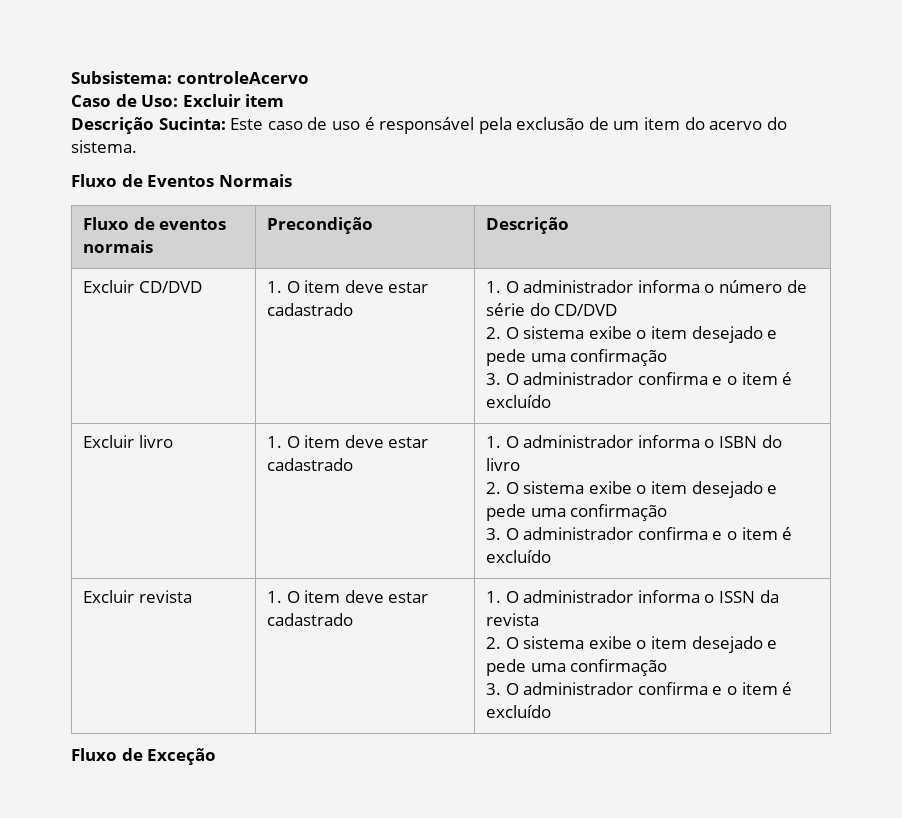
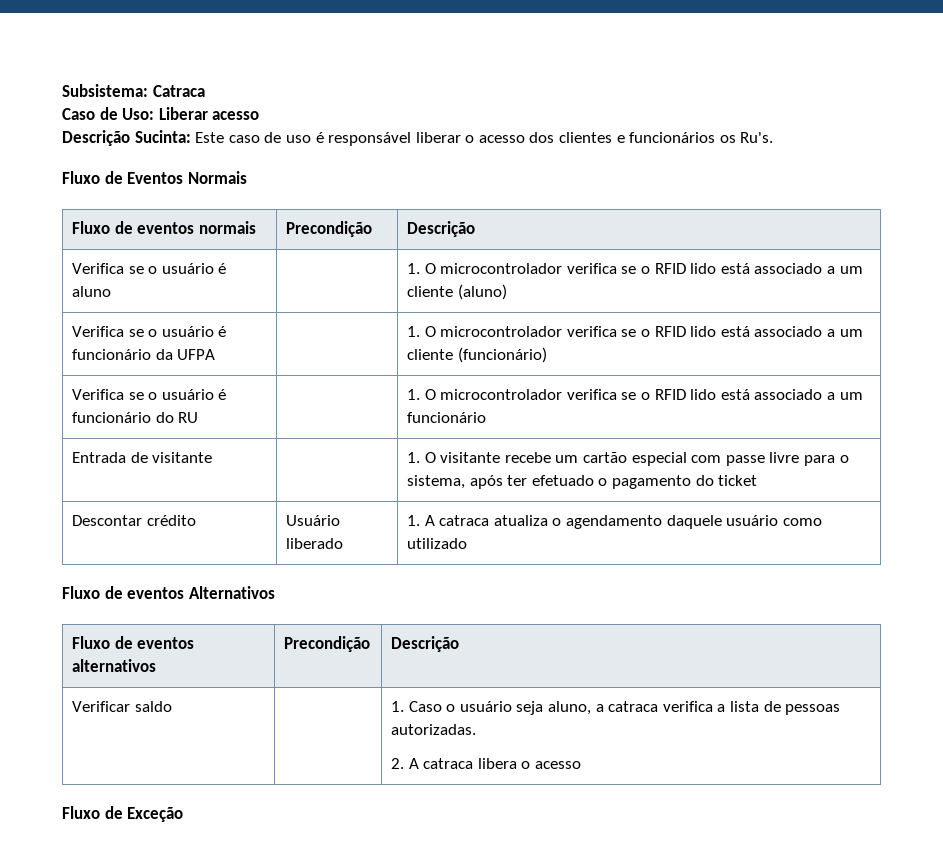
- Subsistema: controleAcervo
+ Subsistema: Catraca
- Caso de Uso: Excluir item
+ Caso de Uso: Liberar acesso
- Descrição Sucinta: Este caso de uso é responsável pela exclusão de um item do acervo do sistema.
+ Descrição Sucinta: Este caso de uso é responsável liberar o acesso dos clientes e funcionários os Ru's.
- Excluir CD/DVD | 1. O item deve estar cadastrado | 1. O administrador informa o número de série do CD/DVD
- 2. O sistema exibe o item desejado e pede uma confirmação
- 3. O administrador confirma e o item é excluído
- Excluir livro | 1. O item deve estar cadastrado | 1. O administrador informa o ISBN do livro
- 2. O sistema exibe o item desejado e pede uma confirmação
- 3. O administrador confirma e o item é excluído
- Excluir revista | 1. O item deve estar cadastrado | 1. O administrador informa o ISSN da revista
- 2. O sistema exibe o item desejado e pede uma confirmação
- 3. O administrador confirma e o item é excluído
+ Verifica se o usuário é aluno | | 1. O microcontrolador verifica se o RFID lido está associado a um cliente (aluno)
+ Verifica se o usuário é funcionário da UFPA | | 1. O microcontrolador verifica se o RFID lido está associado a um cliente (funcionário)
+ Verifica se o usuário é funcionário do RU | | 1. O microcontrolador verifica se o RFID lido está associado a um funcionário
+ Entrada de visitante | | 1. O visitante recebe um cartão especial com passe livre para o sistema, após ter efetuado o pagamento do ticket
+ Descontar crédito | Usuário liberado | 1. A catraca atualiza o agendamento daquele usuário como utilizado
+ Fluxo de eventos Alternativos
+ Fluxo de eventos alternativos | Precondição | Descrição
+ Verificar saldo | | 1. Caso o usuário seja aluno, a catraca verifica a lista de pessoas autorizadas.
+ 2. A catraca libera o acesso

